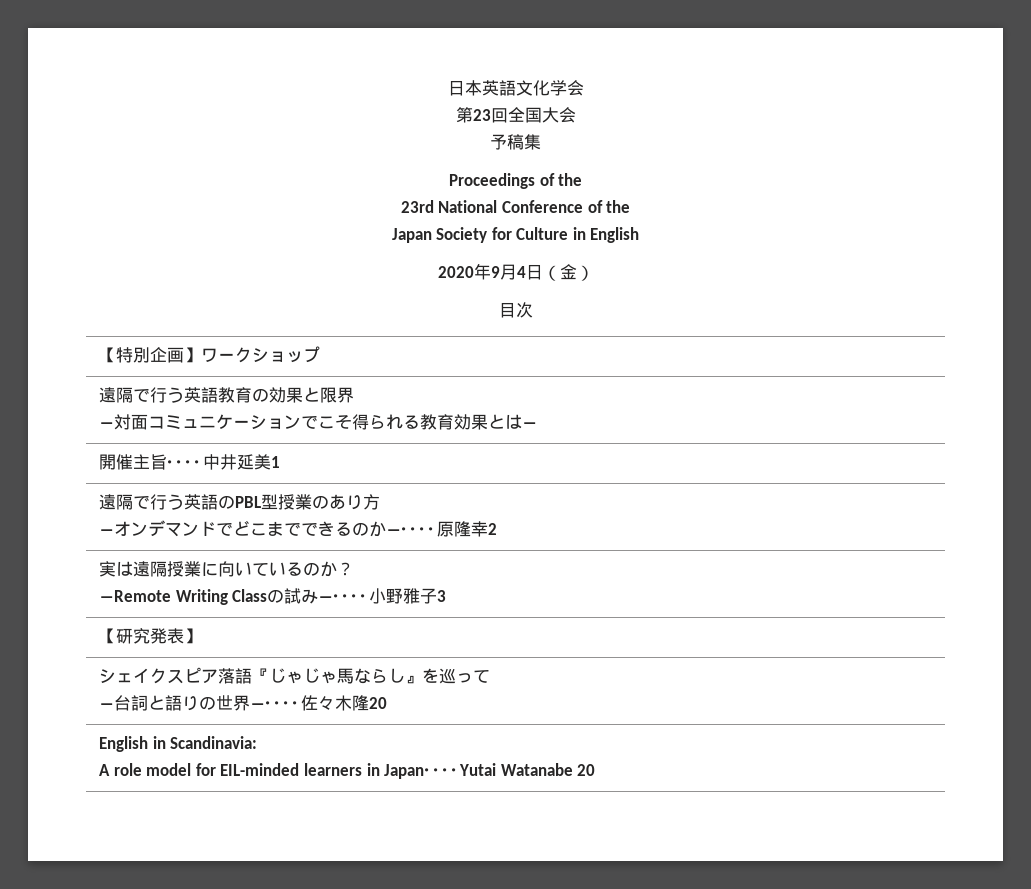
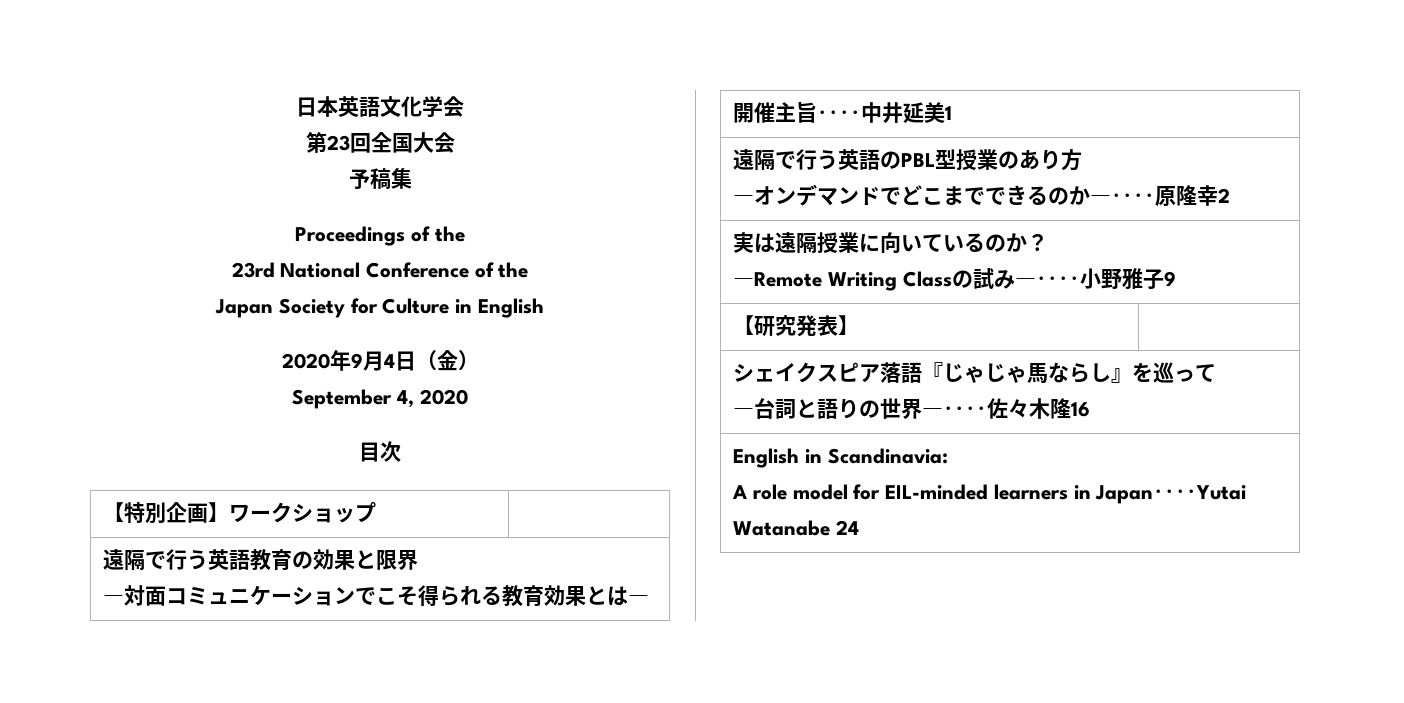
+ September 4, 2020
  実は遠隔授業に向いているのか？
- ―Remote Writing Classの試み―････小野雅子3
+ ―Remote Writing Classの試み―････小野雅子9
  シェイクスピア落語『じゃじゃ馬ならし』を巡って
- ―台詞と語りの世界―････佐々木隆20
+ ―台詞と語りの世界―････佐々木隆16
  English in Scandinavia:
- A role model for EIL-minded learners in Japan････Yutai Watanabe 20
+ A role model for EIL-minded learners in Japan････Yutai Watanabe 24

